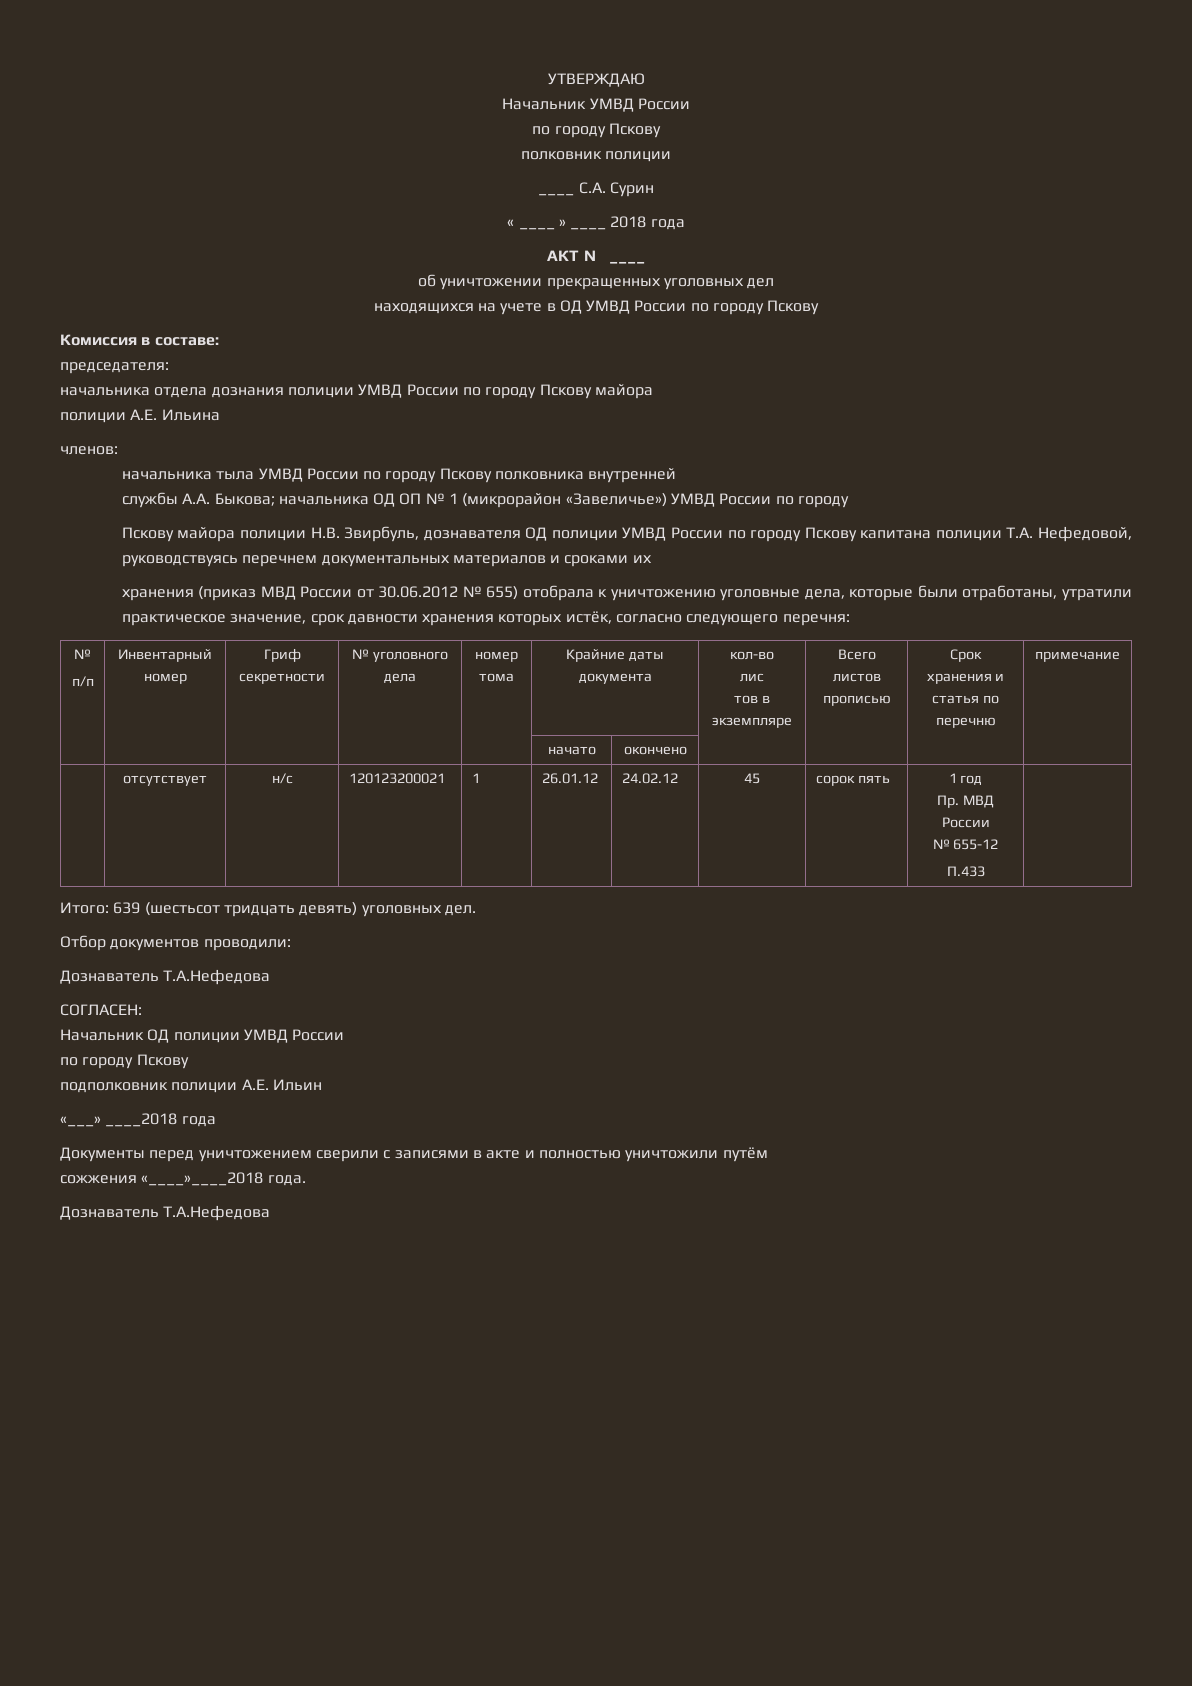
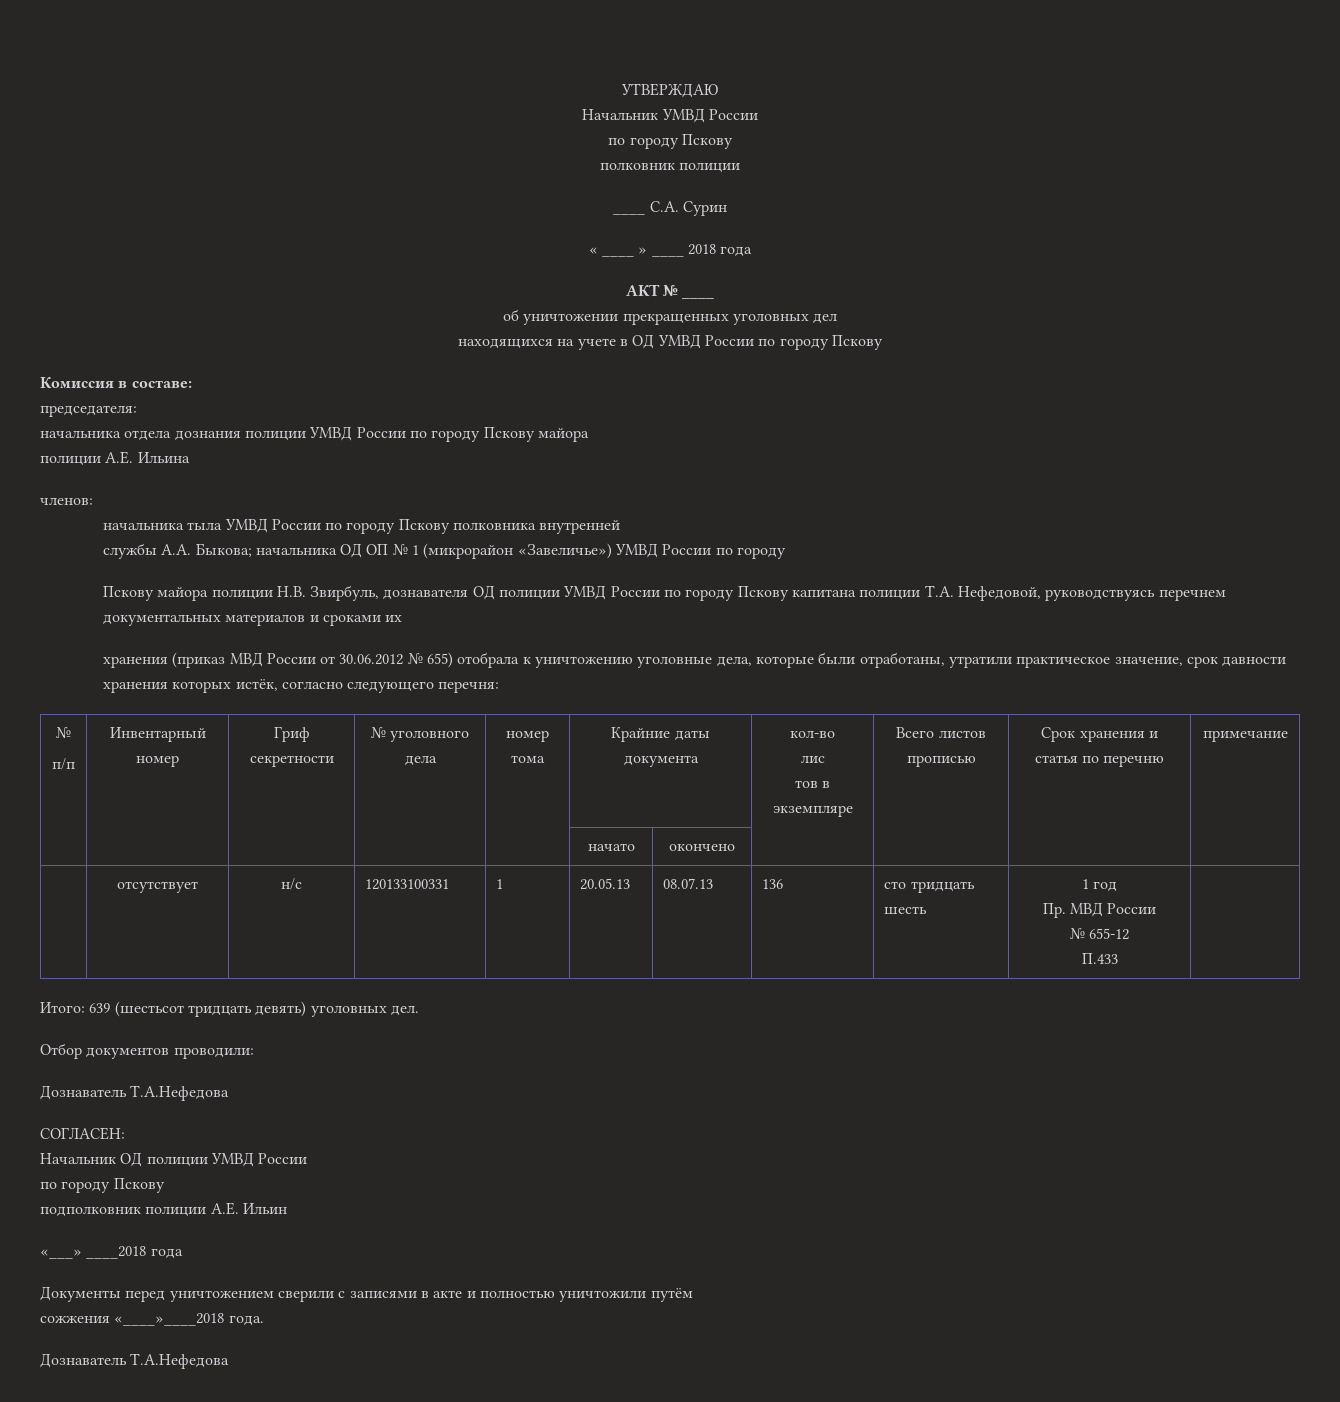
- | отсутствует | н/с | 120123200021 | 1 | 26.01.12 | 24.02.12 | 45 | сорок пять | 1 год
+ | отсутствует | н/с | 120133100331 | 1 | 20.05.13 | 08.07.13 | 136 | сто тридцать шесть | 1 год

